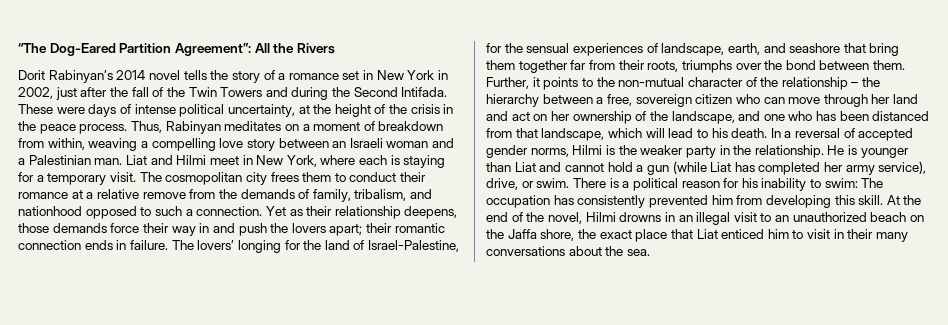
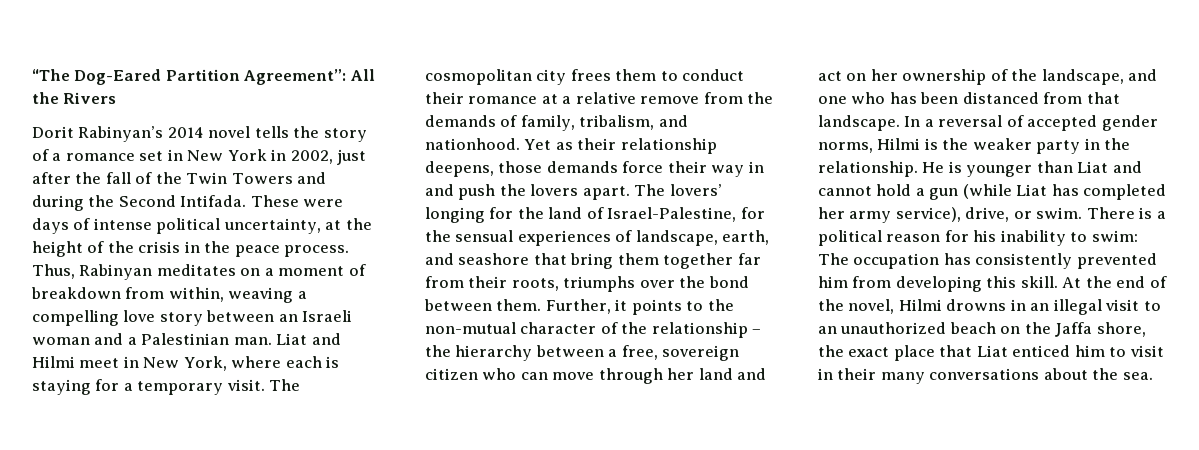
- The cosmopolitan city frees them to conduct their romance at a relative remove from the demands of family, tribalism, and nationhood opposed to such a connection.
+ The cosmopolitan city frees them to conduct their romance at a relative remove from the demands of family, tribalism, and nationhood.
- Yet as their relationship deepens, those demands force their way in and push the lovers apart; their romantic connection ends in failure.
+ Yet as their relationship deepens, those demands force their way in and push the lovers apart.
- Further, it points to the non-mutual character of the relationship – the hierarchy between a free, sovereign citizen who can move through her land and act on her ownership of the landscape, and one who has been distanced from that landscape, which will lead to his death.
+ Further, it points to the non-mutual character of the relationship – the hierarchy between a free, sovereign citizen who can move through her land and act on her ownership of the landscape, and one who has been distanced from that landscape.

